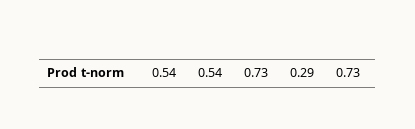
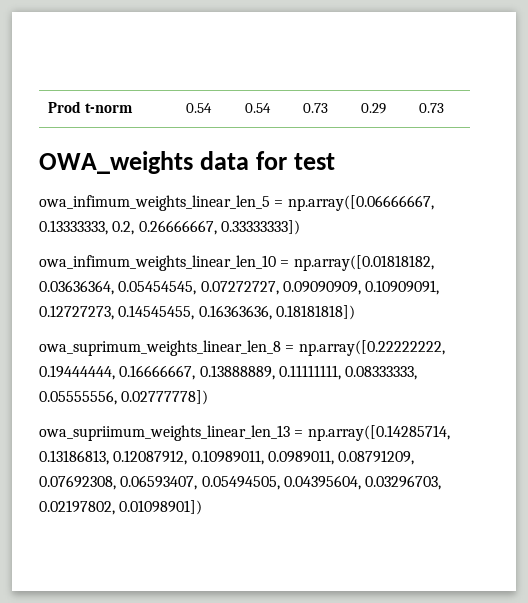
+ OWA_weights data for test
+ owa_infimum_weights_linear_len_5 = np.array([0.06666667, 0.13333333, 0.2, 0.26666667, 0.33333333])
+ owa_infimum_weights_linear_len_10 = np.array([0.01818182, 0.03636364, 0.05454545, 0.07272727, 0.09090909, 0.10909091, 0.12727273, 0.14545455, 0.16363636, 0.18181818])
+ owa_suprimum_weights_linear_len_8 = np.array([0.22222222, 0.19444444, 0.16666667, 0.13888889, 0.11111111, 0.08333333, 0.05555556, 0.02777778])
+ owa_supriimum_weights_linear_len_13 = np.array([0.14285714, 0.13186813, 0.12087912, 0.10989011, 0.0989011, 0.08791209, 0.07692308, 0.06593407, 0.05494505, 0.04395604, 0.03296703, 0.02197802, 0.01098901])

